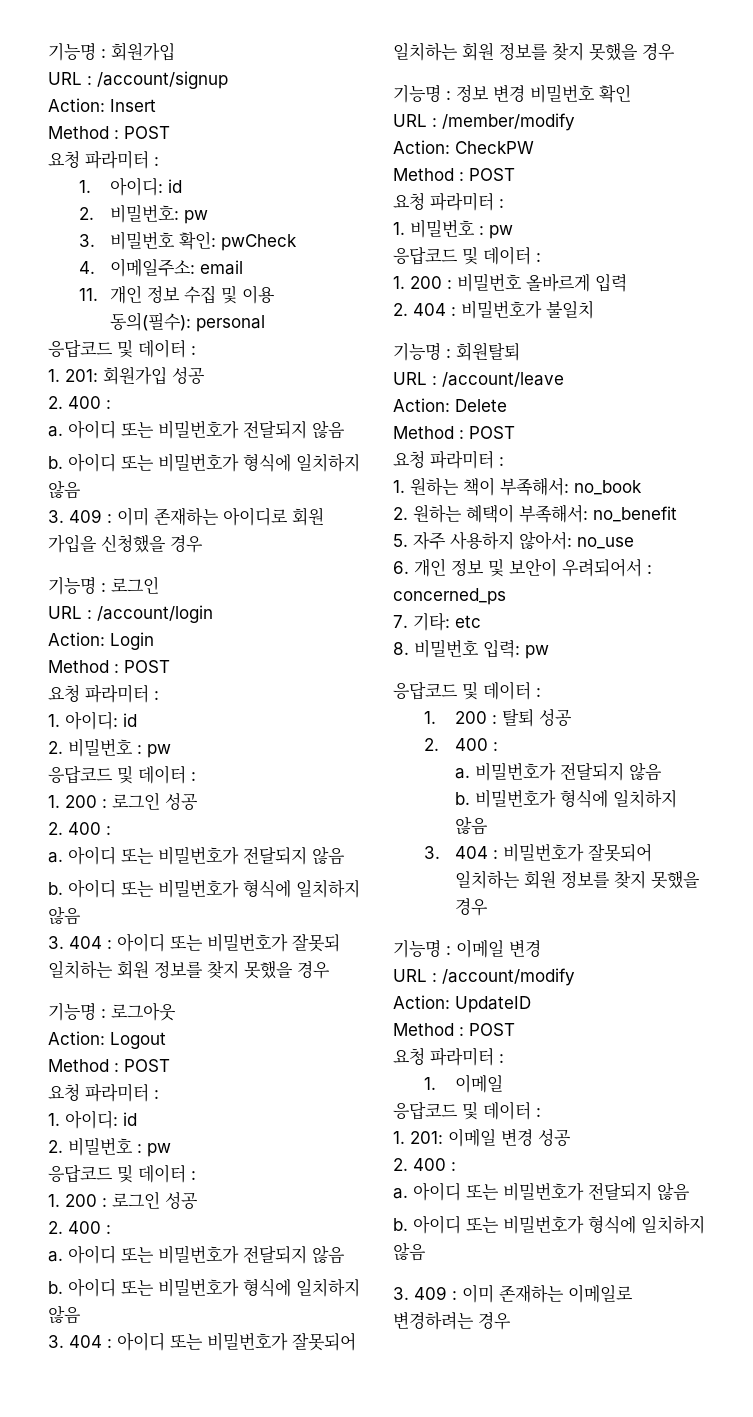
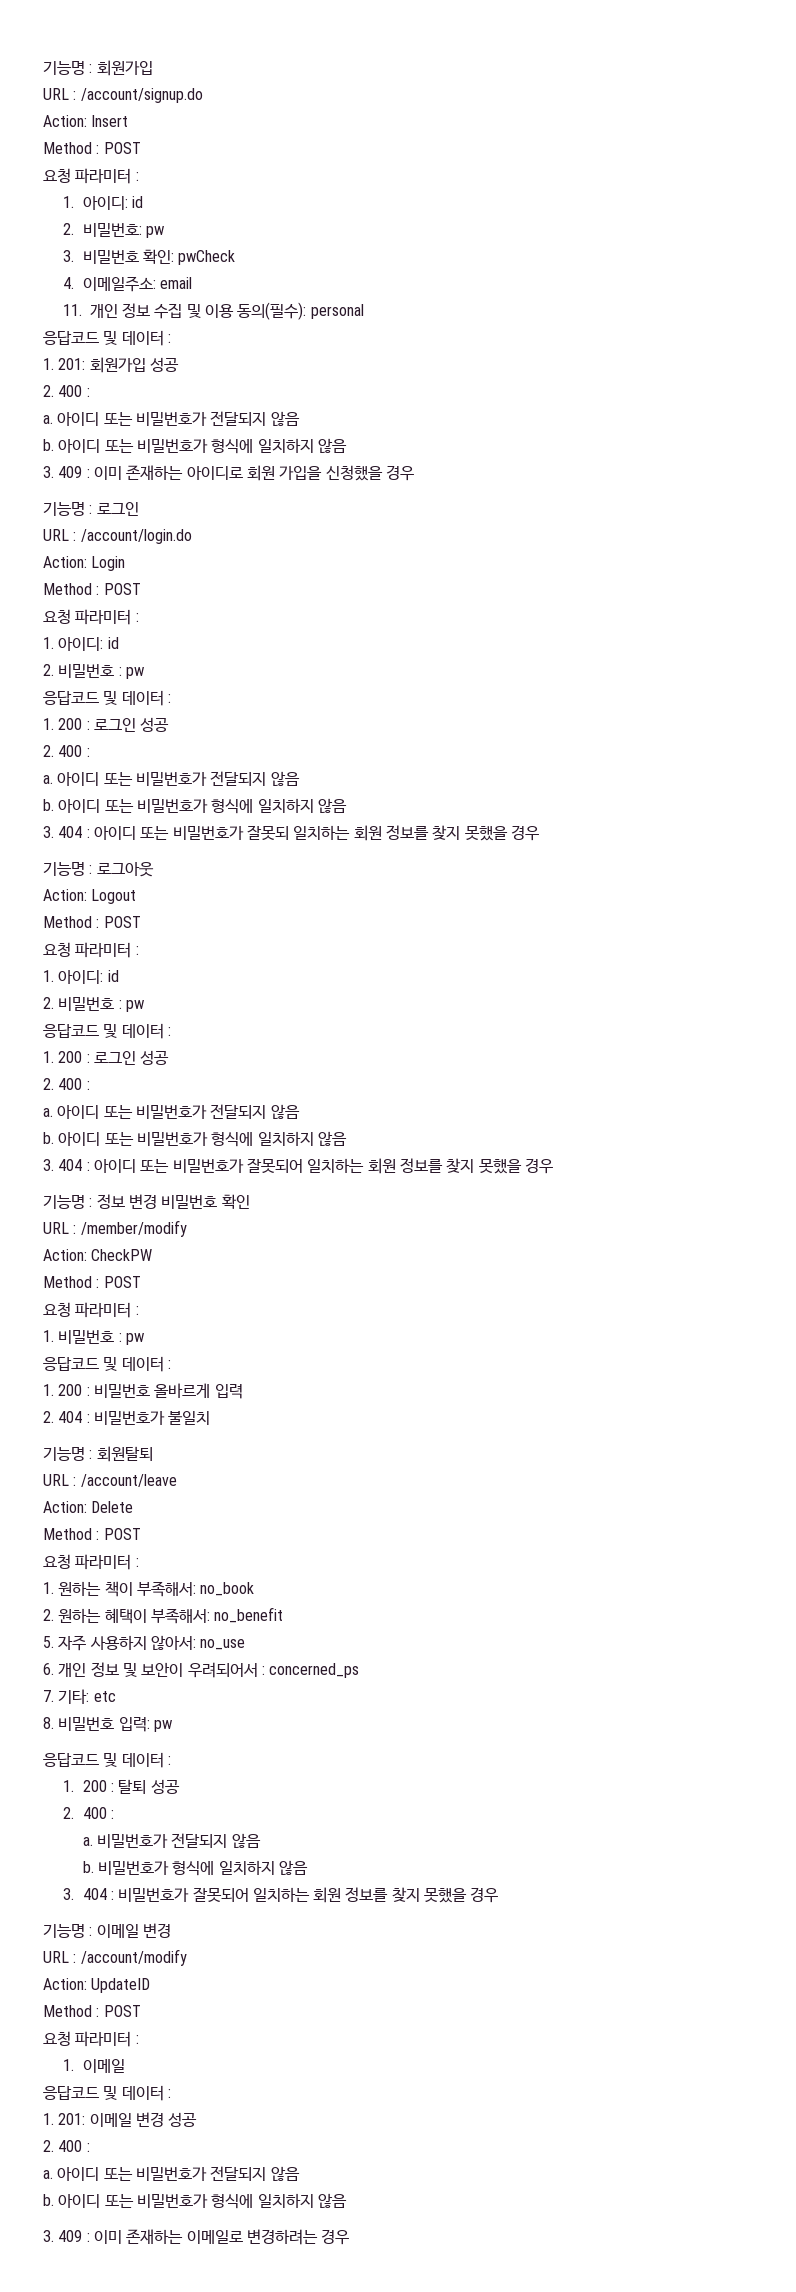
- URL : /account/signup
+ URL : /account/signup.do
- URL : /account/login
+ URL : /account/login.do

